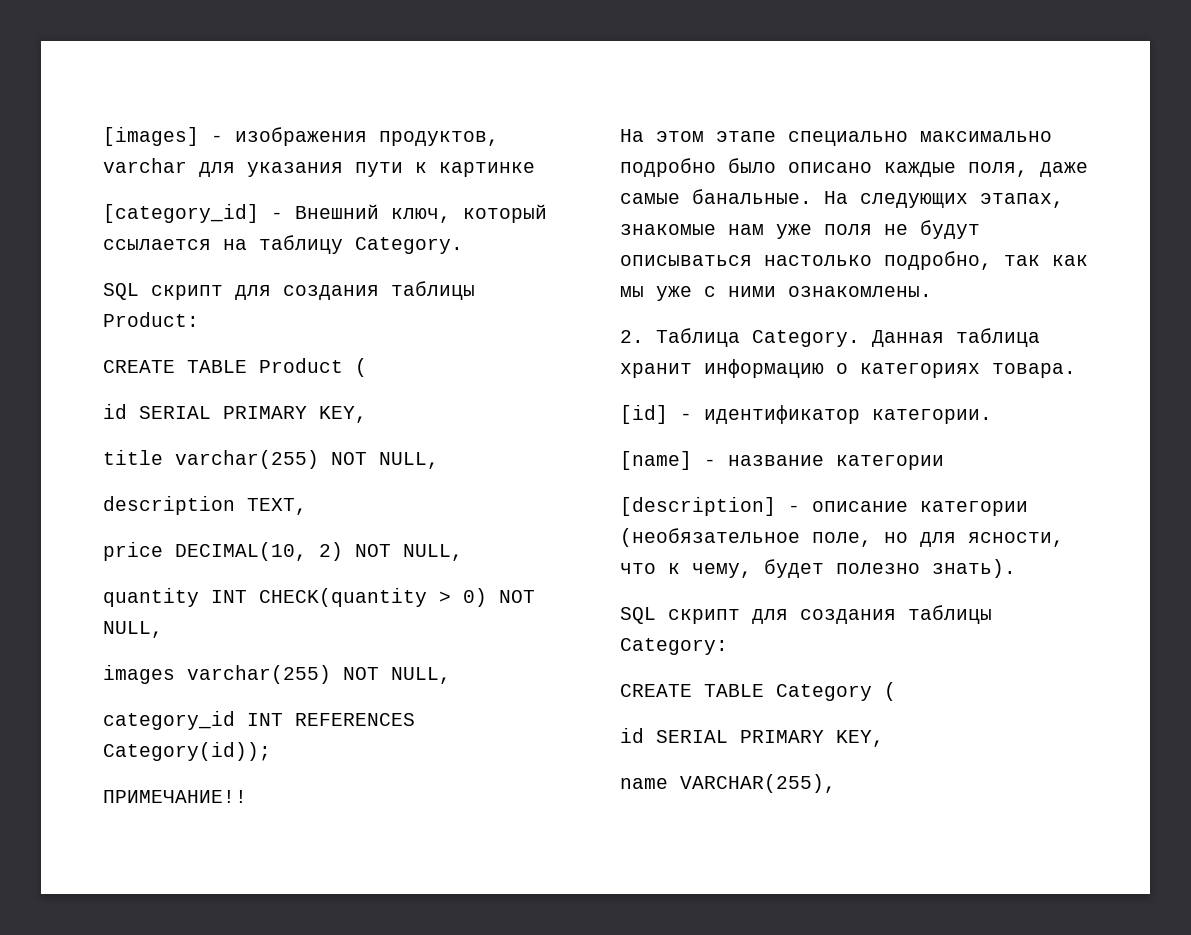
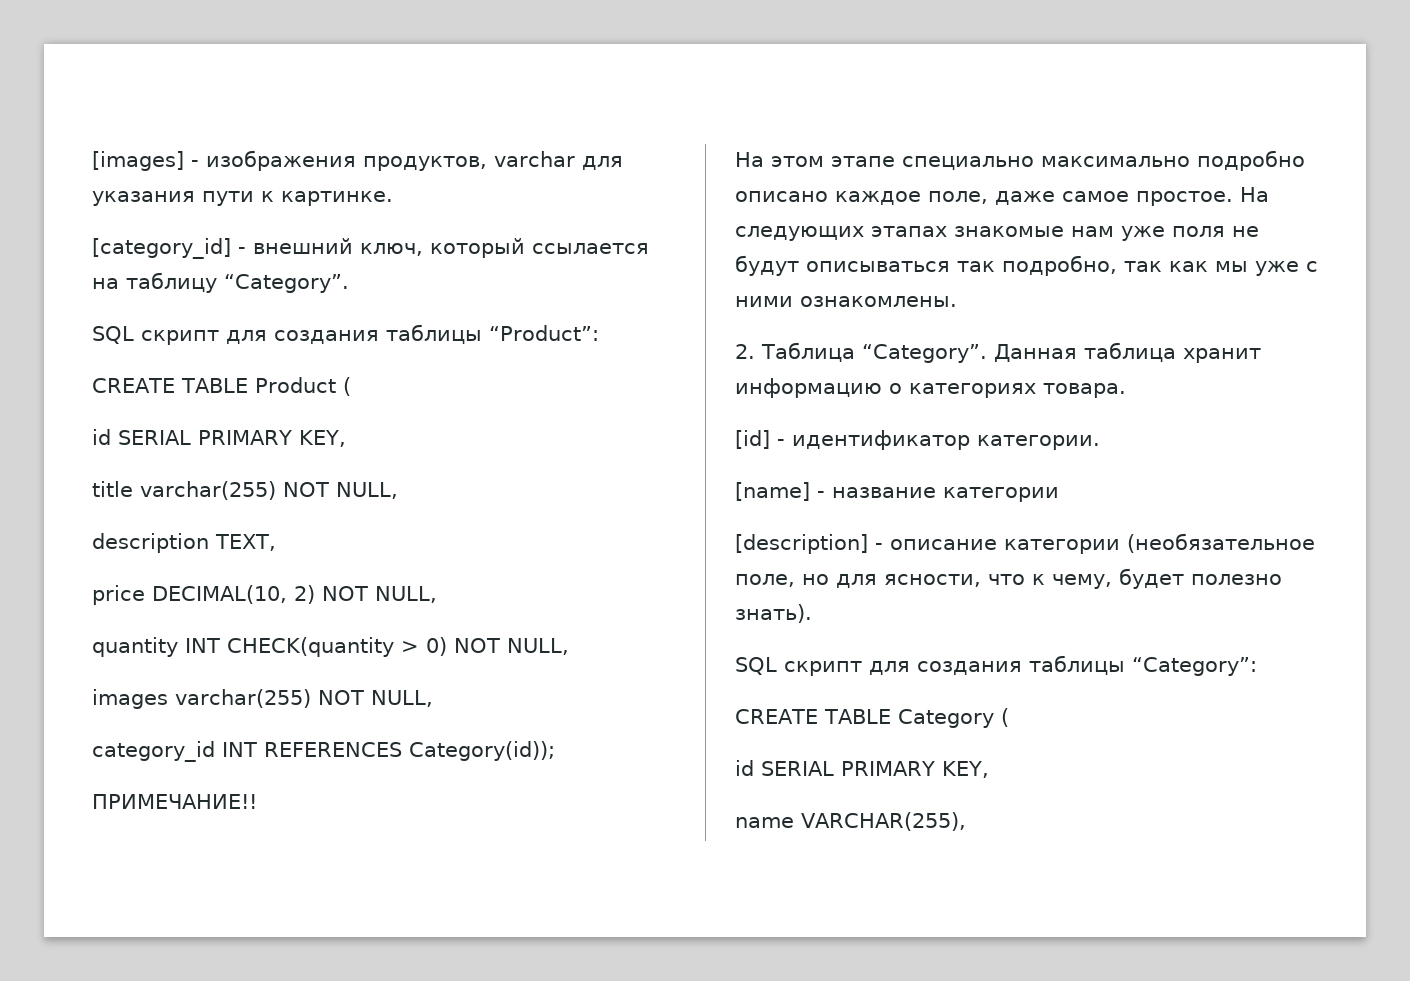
- [images] - изображения продуктов, varchar для указания пути к картинке
+ [images] - изображения продуктов, varchar для указания пути к картинке.
- [category_id] - Внешний ключ, который ссылается на таблицу Category.
- SQL скрипт для создания таблицы Product:
+ [category_id] - внешний ключ, который ссылается на таблицу “Category”.
+ SQL скрипт для создания таблицы “Product”:
- На этом этапе специально максимально подробно было описано каждые поля, даже самые банальные.
+ На этом этапе специально максимально подробно описано каждое поле, даже самое простое.
- На следующих этапах, знакомые нам уже поля не будут описываться настолько подробно, так как мы уже с ними ознакомлены.
+ На следующих этапах знакомые нам уже поля не будут описываться так подробно, так как мы уже с ними ознакомлены.
- 2. Таблица Category.
+ 2. Таблица “Category”.
- SQL скрипт для создания таблицы Category:
+ SQL скрипт для создания таблицы “Category”:

